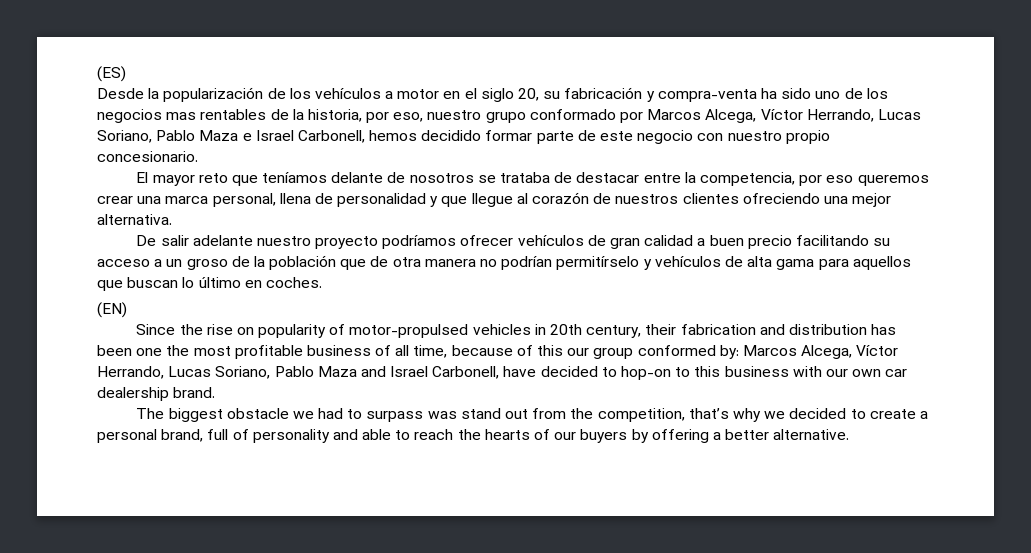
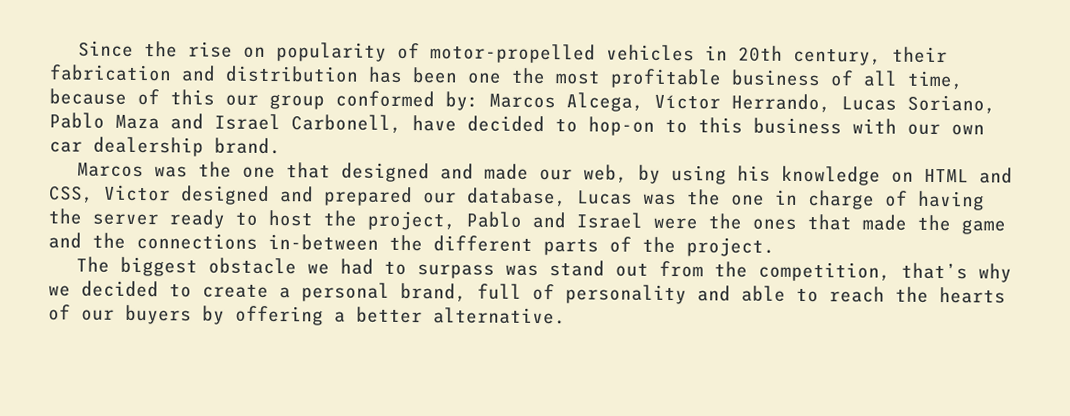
- (ES)
- Desde la popularización de los vehículos a motor en el siglo 20, su fabricación y compra-venta ha sido uno de los negocios mas rentables de la historia, por eso, nuestro grupo conformado por Marcos Alcega, Víctor Herrando, Lucas Soriano, Pablo Maza e Israel Carbonell, hemos decidido formar parte de este negocio con nuestro propio concesionario.
- El mayor reto que teníamos delante de nosotros se trataba de destacar entre la competencia, por eso queremos crear una marca personal, llena de personalidad y que llegue al corazón de nuestros clientes ofreciendo una mejor alternativa.
- De salir adelante nuestro proyecto podríamos ofrecer vehículos de gran calidad a buen precio facilitando su acceso a un groso de la población que de otra manera no podrían permitírselo y vehículos de alta gama para aquellos que buscan lo último en coches.
- (EN)
- Since the rise on popularity of motor-propulsed vehicles in 20th century, their fabrication and distribution has been one the most profitable business of all time, because of this our group conformed by: Marcos Alcega, Víctor Herrando, Lucas Soriano, Pablo Maza and Israel Carbonell, have decided to hop-on to this business with our own car dealership brand.
+ Since the rise on popularity of motor-propelled vehicles in 20th century, their fabrication and distribution has been one the most profitable business of all time, because of this our group conformed by: Marcos Alcega, Víctor Herrando, Lucas Soriano, Pablo Maza and Israel Carbonell, have decided to hop-on to this business with our own car dealership brand.
+ Marcos was the one that designed and made our web, by using his knowledge on HTML and CSS, Victor designed and prepared our database, Lucas was the one in charge of having the server ready to host the project, Pablo and Israel were the ones that made the game and the connections in-between the different parts of the project.

